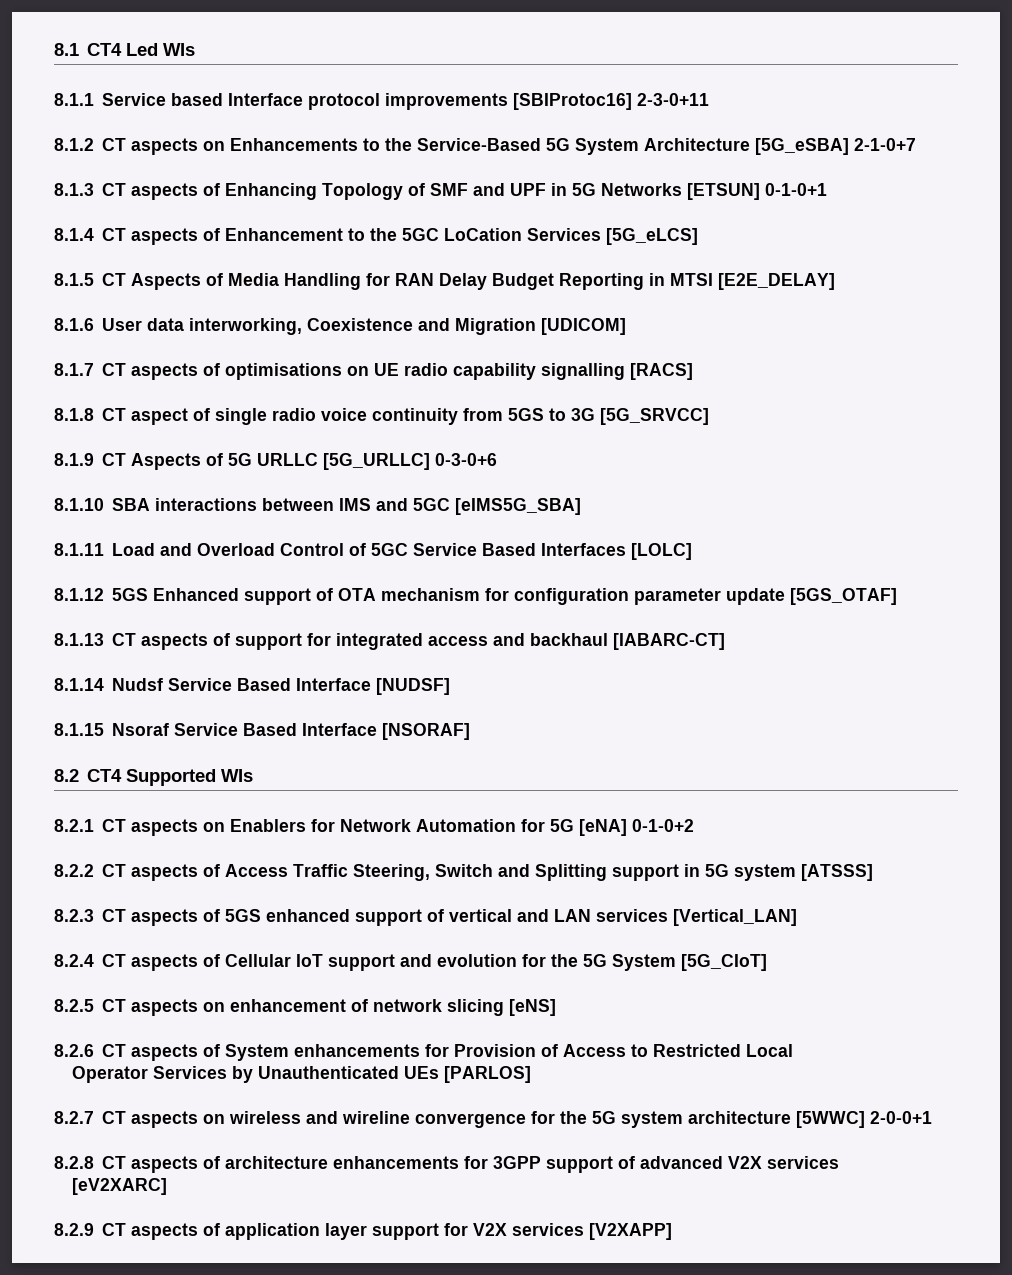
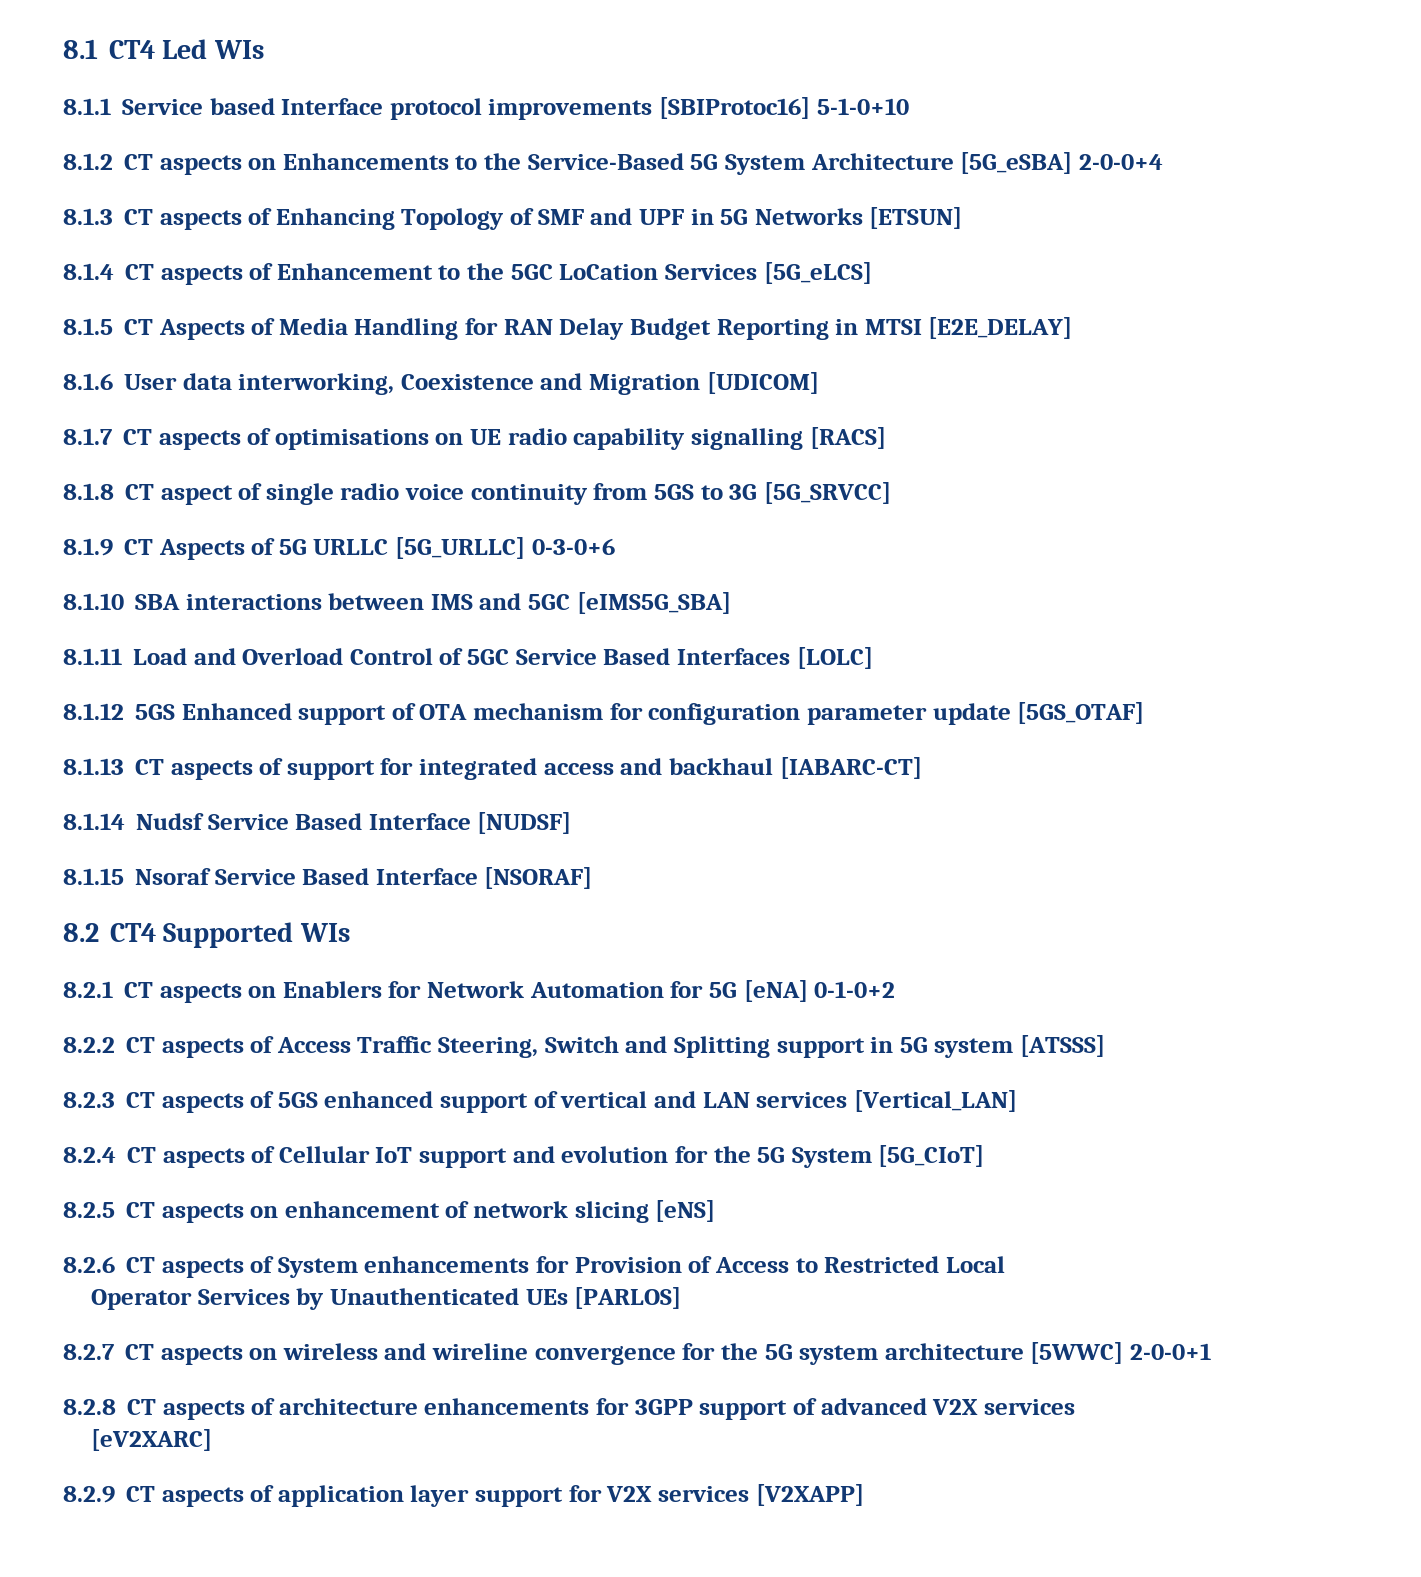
- 8.1.1 Service based Interface protocol improvements [SBIProtoc16] 2-3-0+11
+ 8.1.1 Service based Interface protocol improvements [SBIProtoc16] 5-1-0+10
- 8.1.2 CT aspects on Enhancements to the Service-Based 5G System Architecture [5G_eSBA] 2-1-0+7
+ 8.1.2 CT aspects on Enhancements to the Service-Based 5G System Architecture [5G_eSBA] 2-0-0+4
- 8.1.3 CT aspects of Enhancing Topology of SMF and UPF in 5G Networks [ETSUN] 0-1-0+1
+ 8.1.3 CT aspects of Enhancing Topology of SMF and UPF in 5G Networks [ETSUN]

